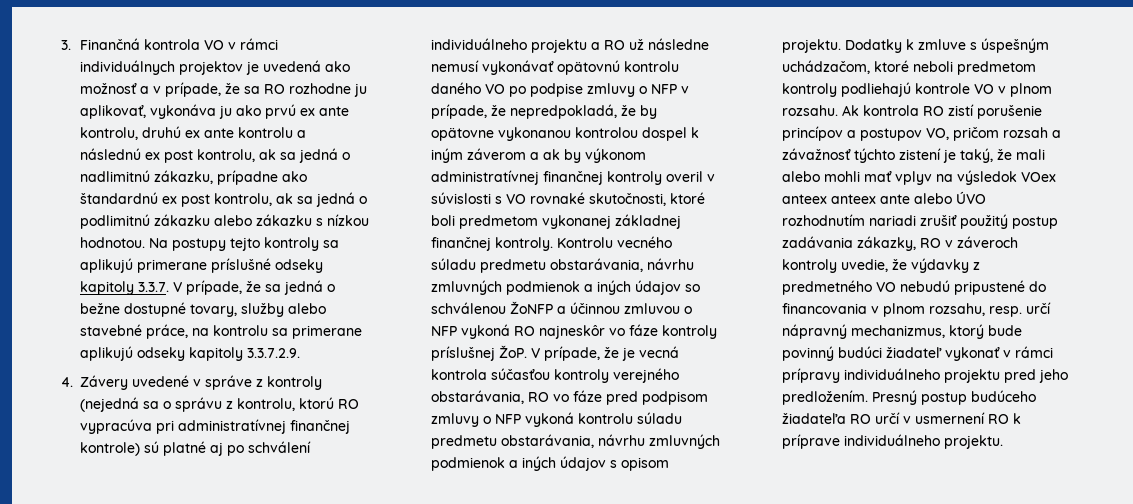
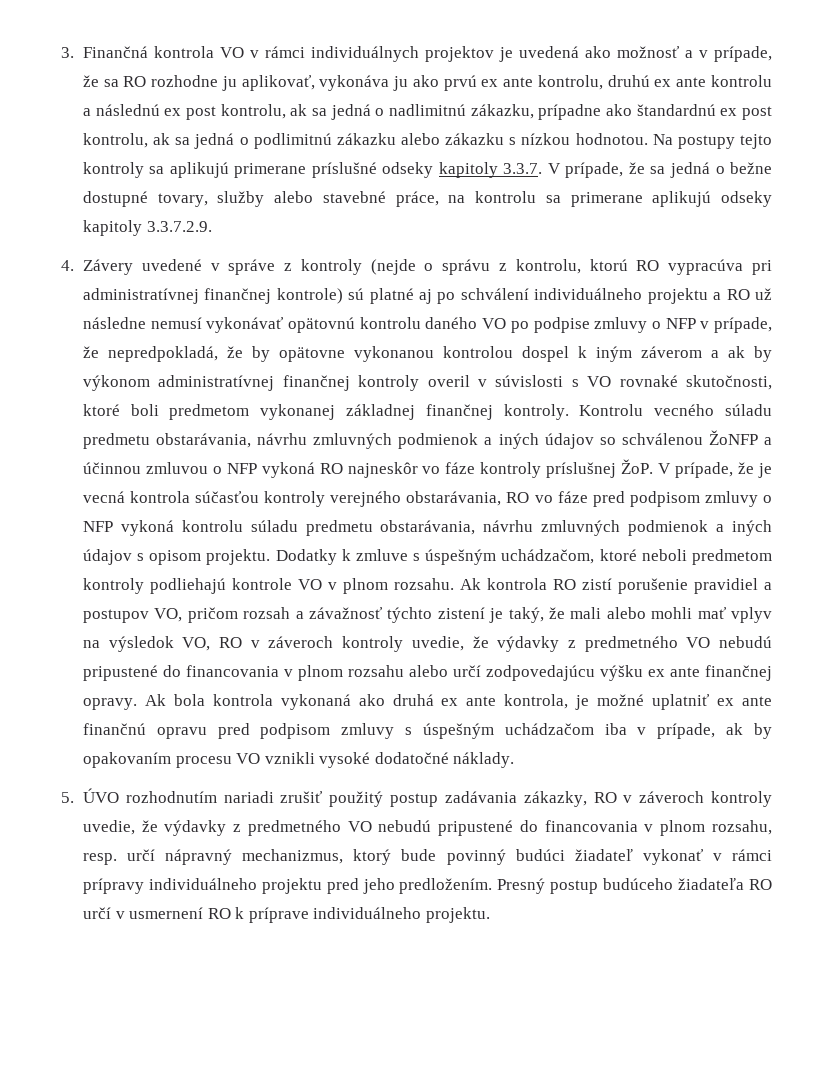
- 4. Závery uvedené v správe z kontroly (nejedná sa o správu z kontrolu, ktorú RO vypracúva pri administratívnej finančnej kontrole) sú platné aj po schválení individuálneho projektu a RO už následne nemusí vykonávať opätovnú kontrolu daného VO po podpise zmluvy o NFP v prípade, že nepredpokladá, že by opätovne vykonanou kontrolou dospel k iným záverom a ak by výkonom administratívnej finančnej kontroly overil v súvislosti s VO rovnaké skutočnosti, ktoré boli predmetom vykonanej základnej finančnej kontroly.
+ 4. Závery uvedené v správe z kontroly (nejde o správu z kontrolu, ktorú RO vypracúva pri administratívnej finančnej kontrole) sú platné aj po schválení individuálneho projektu a RO už následne nemusí vykonávať opätovnú kontrolu daného VO po podpise zmluvy o NFP v prípade, že nepredpokladá, že by opätovne vykonanou kontrolou dospel k iným záverom a ak by výkonom administratívnej finančnej kontroly overil v súvislosti s VO rovnaké skutočnosti, ktoré boli predmetom vykonanej základnej finančnej kontroly.
- Ak kontrola RO zistí porušenie princípov a postupov VO, pričom rozsah a závažnosť týchto zistení je taký, že mali alebo mohli mať vplyv na výsledok VOex anteex anteex ante alebo ÚVO rozhodnutím nariadi zrušiť použitý postup zadávania zákazky, RO v záveroch kontroly uvedie, že výdavky z predmetného VO nebudú pripustené do financovania v plnom rozsahu, resp. určí nápravný mechanizmus, ktorý bude povinný budúci žiadateľ vykonať v rámci prípravy individuálneho projektu pred jeho predložením.
+ Ak kontrola RO zistí porušenie pravidiel a postupov VO, pričom rozsah a závažnosť týchto zistení je taký, že mali alebo mohli mať vplyv na výsledok VO, RO v záveroch kontroly uvedie, že výdavky z predmetného VO nebudú pripustené do financovania v plnom rozsahu alebo určí zodpovedajúcu výšku ex ante finančnej opravy. Ak bola kontrola vykonaná ako druhá ex ante kontrola, je možné uplatniť ex ante finančnú opravu pred podpisom zmluvy s úspešným uchádzačom iba v prípade, ak by opakovaním procesu VO vznikli vysoké dodatočné náklady.
+ 5. ÚVO rozhodnutím nariadi zrušiť použitý postup zadávania zákazky, RO v záveroch kontroly uvedie, že výdavky z predmetného VO nebudú pripustené do financovania v plnom rozsahu, resp. určí nápravný mechanizmus, ktorý bude povinný budúci žiadateľ vykonať v rámci prípravy individuálneho projektu pred jeho predložením.

